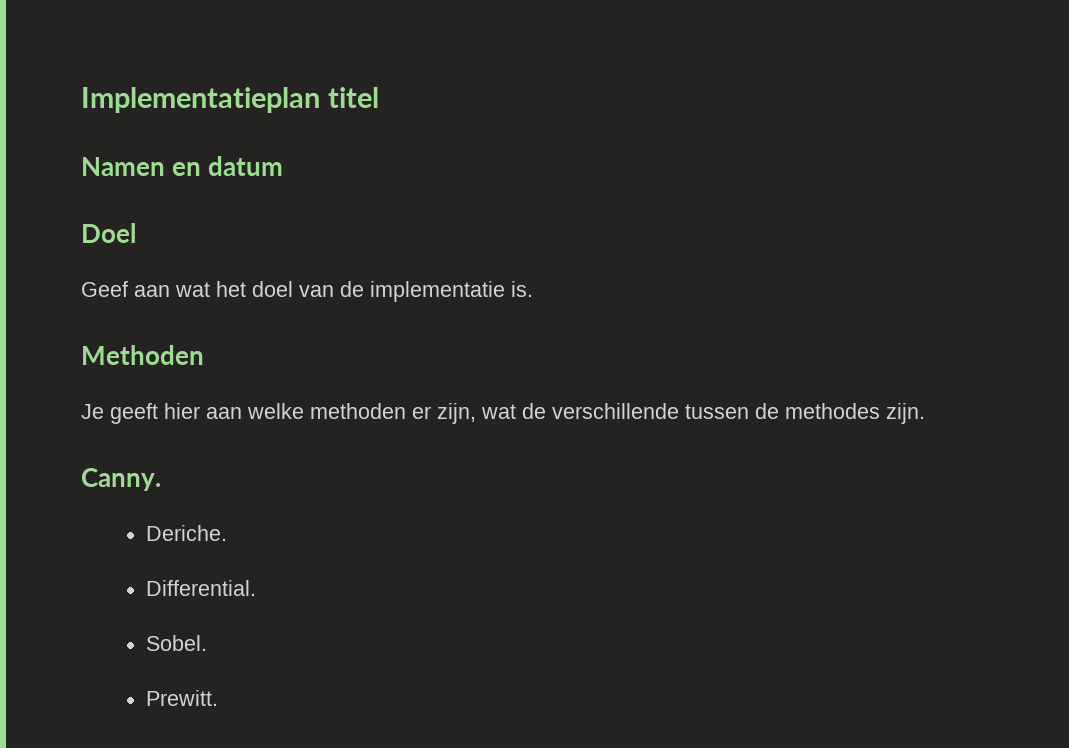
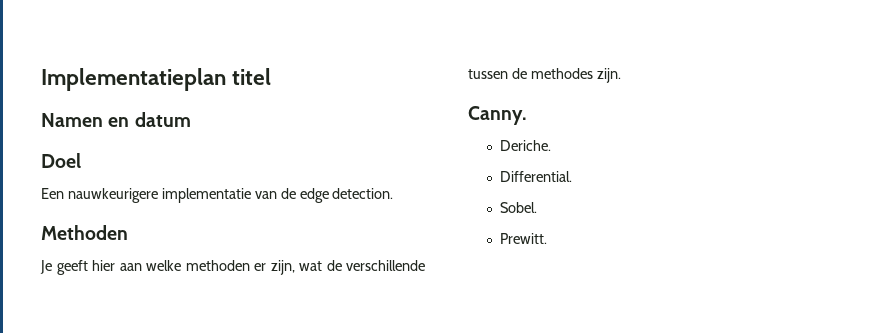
- Geef aan wat het doel van de implementatie is.
+ Een nauwkeurigere implementatie van de edge detection.

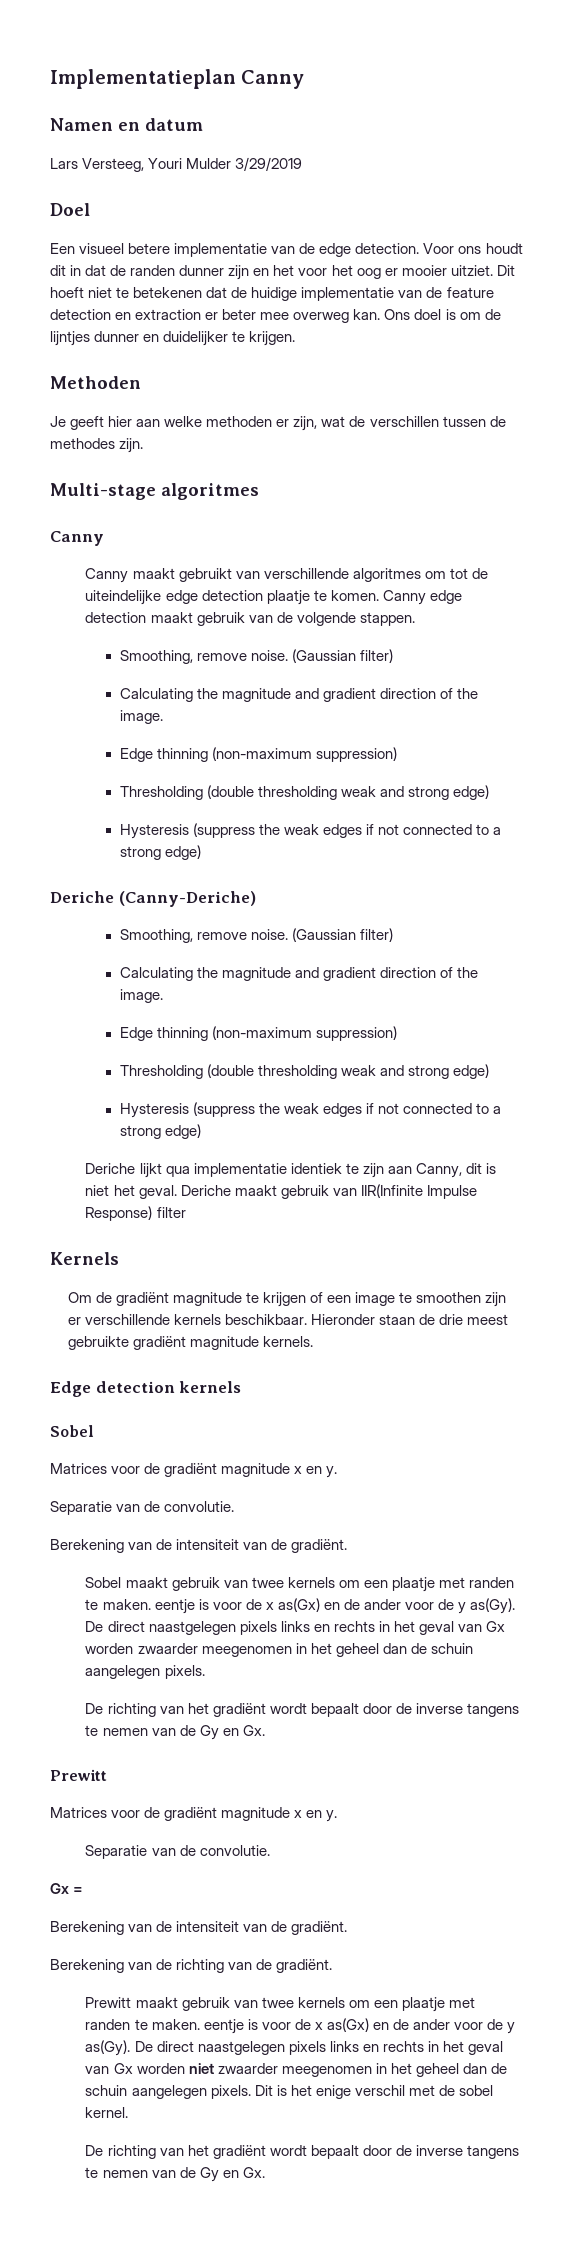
- Implementatieplan titel
+ Implementatieplan Canny
+ Lars Versteeg, Youri Mulder 3/29/2019
- Een nauwkeurigere implementatie van de edge detection.
+ Een visueel betere implementatie van de edge detection. Voor ons houdt dit in dat de randen dunner zijn en het voor het oog er mooier uitziet. Dit hoeft niet te betekenen dat de huidige implementatie van de feature detection en extraction er beter mee overweg kan. Ons doel is om de lijntjes dunner en duidelijker te krijgen.
- Je geeft hier aan welke methoden er zijn, wat de verschillende tussen de methodes zijn.
+ Je geeft hier aan welke methoden er zijn, wat de verschillen tussen de methodes zijn.
- Canny.
- Deriche.
- Differential.
- Sobel.
- Prewitt.
+ Multi-stage algoritmes
+ Canny
+ Canny maakt gebruikt van verschillende algoritmes om tot de uiteindelijke edge detection plaatje te komen. Canny edge detection maakt gebruik van de volgende stappen.
+ Smoothing, remove noise. (Gaussian filter)
+ Calculating the magnitude and gradient direction of the image.
+ Edge thinning (non-maximum suppression)
+ Thresholding (double thresholding weak and strong edge)
+ Hysteresis (suppress the weak edges if not connected to a strong edge)
+ Deriche (Canny-Deriche)
+ Smoothing, remove noise. (Gaussian filter)
+ Calculating the magnitude and gradient direction of the image.
+ Edge thinning (non-maximum suppression)
+ Thresholding (double thresholding weak and strong edge)
+ Hysteresis (suppress the weak edges if not connected to a strong edge)
+ Deriche lijkt qua implementatie identiek te zijn aan Canny, dit is niet het geval. Deriche maakt gebruik van IIR(Infinite Impulse Response) filter
+ Kernels
+ Om de gradiënt magnitude te krijgen of een image te smoothen zijn er verschillende kernels beschikbaar. Hieronder staan de drie meest gebruikte gradiënt magnitude kernels.
+ Edge detection kernels
+ Sobel
+ Matrices voor de gradiënt magnitude x en y.
+ Separatie van de convolutie.
+ Berekening van de intensiteit van de gradiënt.
+ Sobel maakt gebruik van twee kernels om een plaatje met randen te maken. eentje is voor de x as(Gx) en de ander voor de y as(Gy). De direct naastgelegen pixels links en rechts in het geval van Gx worden zwaarder meegenomen in het geheel dan de schuin aangelegen pixels.
+ De richting van het gradiënt wordt bepaalt door de inverse tangens te nemen van de Gy en Gx.
+ Prewitt
+ Matrices voor de gradiënt magnitude x en y.
+ Separatie van de convolutie.
+ Gx =
+ Berekening van de intensiteit van de gradiënt.
+ Berekening van de richting van de gradiënt.
+ Prewitt maakt gebruik van twee kernels om een plaatje met randen te maken. eentje is voor de x as(Gx) en de ander voor de y as(Gy). De direct naastgelegen pixels links en rechts in het geval van Gx worden niet zwaarder meegenomen in het geheel dan de schuin aangelegen pixels. Dit is het enige verschil met de sobel kernel.
+ De richting van het gradiënt wordt bepaalt door de inverse tangens te nemen van de Gy en Gx.

